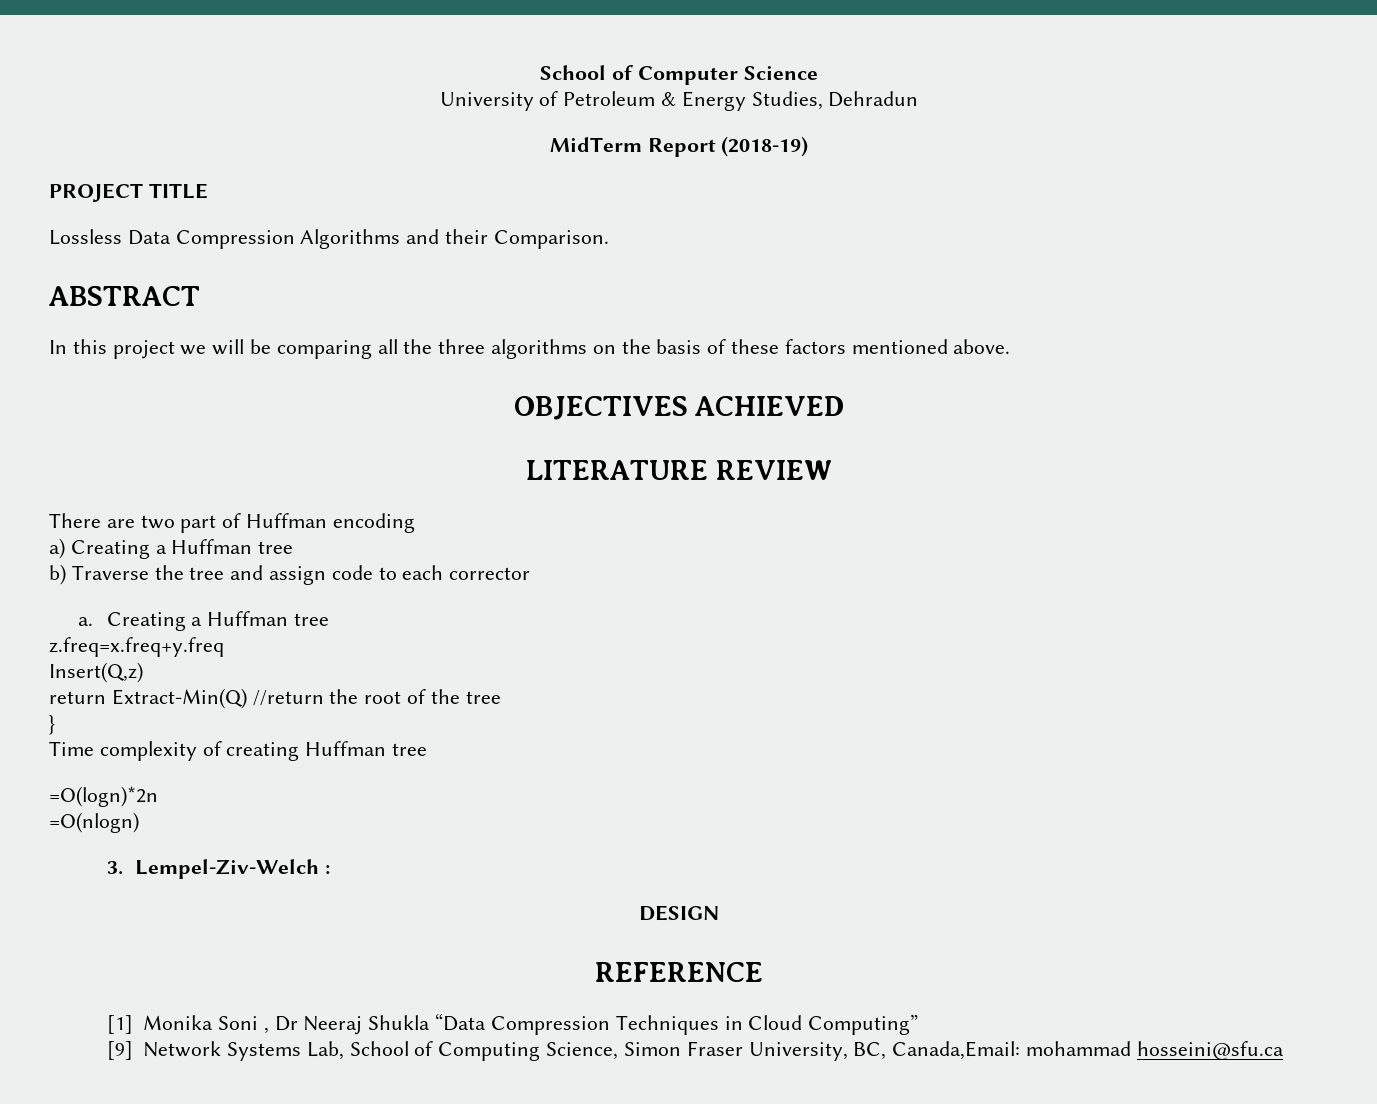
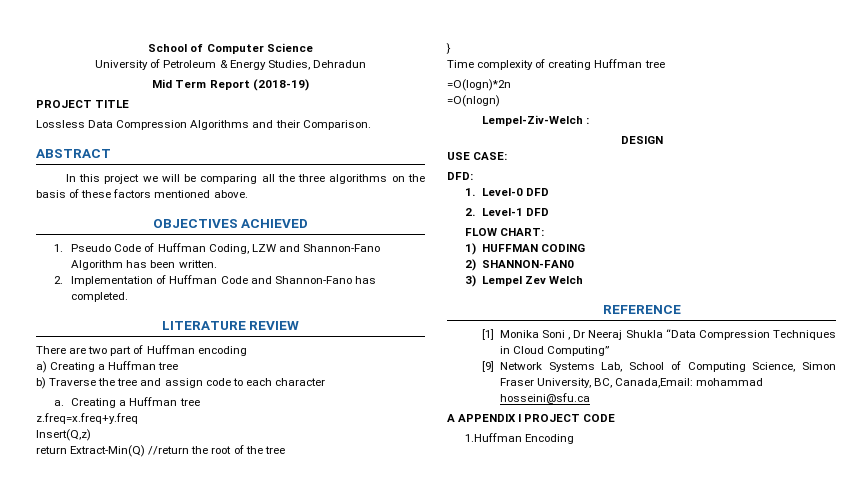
- MidTerm Report (2018-19)
+ Mid Term Report (2018-19)
+ 1. Pseudo Code of Huffman Coding, LZW and Shannon-Fano Algorithm has been written.
+ 2. Implementation of Huffman Code and Shannon-Fano has completed.
- b) Traverse the tree and assign code to each corrector
+ b) Traverse the tree and assign code to each character
- 3. Lempel-Ziv-Welch :
+ Lempel-Ziv-Welch :
+ USE CASE:
+ DFD:
+ 1. Level-0 DFD
+ 2. Level-1 DFD
+ FLOW CHART:
+ 1) HUFFMAN CODING
+ 2) SHANNON-FAN0
+ 3) Lempel Zev Welch
+ A APPENDIX I PROJECT CODE
+ 1.Huffman Encoding

